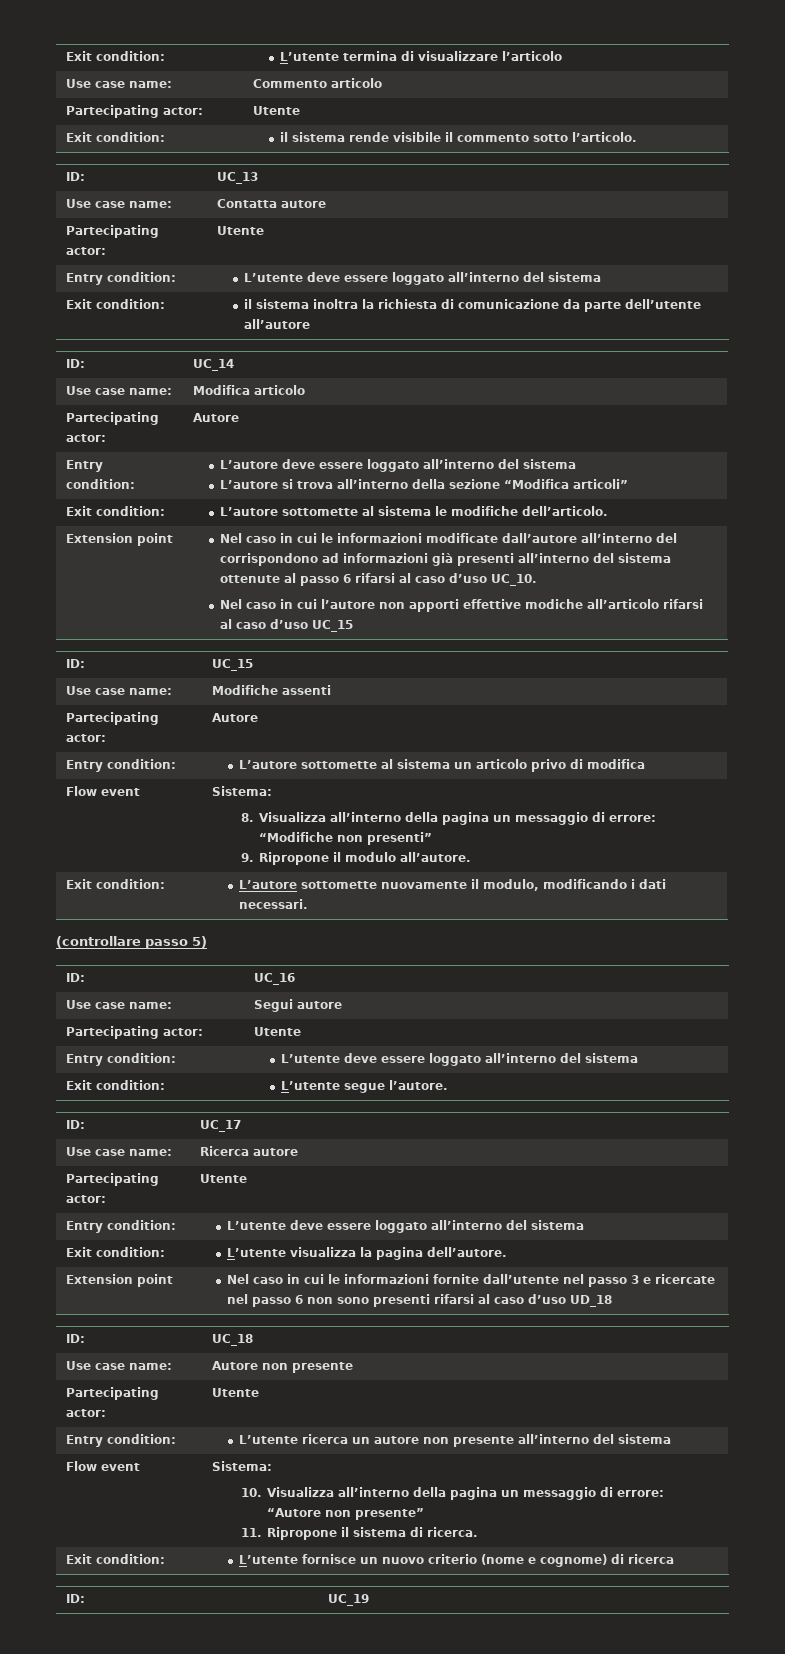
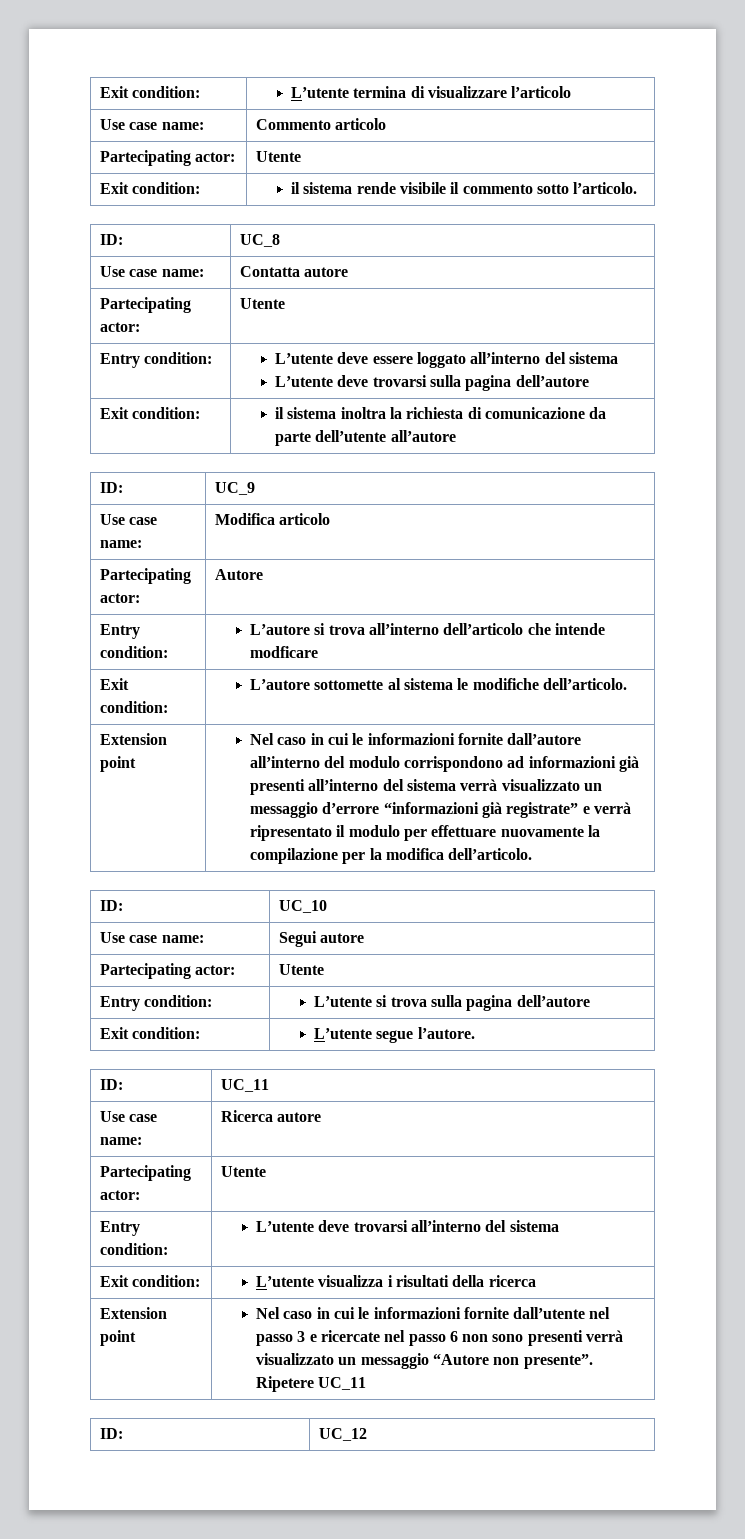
- ID: | UC_13
+ ID: | UC_8
  Use case name: | Contatta autore
  Partecipating actor: | Utente
  Entry condition: | L’utente deve essere loggato all’interno del sistema
+ L’utente deve trovarsi sulla pagina dell’autore
- ID: | UC_14
+ ID: | UC_9
- Entry condition: | L’autore deve essere loggato all’interno del sistema
- L’autore si trova all’interno della sezione “Modifica articoli”
+ Entry condition: | L’autore si trova all’interno dell’articolo che intende modficare
- Nel caso in cui le informazioni modificate dall’autore all’interno del corrispondono ad informazioni già presenti all’interno del sistema ottenute al passo 6 rifarsi al caso d’uso UC_10.
- Nel caso in cui l’autore non apporti effettive modiche all’articolo rifarsi al caso d’uso UC_15
- ID: | UC_15
- Use case name: | Modifiche assenti
- Partecipating actor: | Autore
- Entry condition: | L’autore sottomette al sistema un articolo privo di modifica
- Flow event | Sistema:
- 8. Visualizza all’interno della pagina un messaggio di errore: “Modifiche non presenti”
- 9. Ripropone il modulo all’autore.
- Exit condition: | L’autore sottomette nuovamente il modulo, modificando i dati necessari.
- (controllare passo 5)
- ID: | UC_16
+ Nel caso in cui le informazioni fornite dall’autore all’interno del modulo corrispondono ad informazioni già presenti all’interno del sistema verrà visualizzato un messaggio d’errore “informazioni già registrate” e verrà ripresentato il modulo per effettuare nuovamente la compilazione per la modifica dell’articolo.
+ ID: | UC_10
  Use case name: | Segui autore
  Partecipating actor: | Utente
- Entry condition: | L’utente deve essere loggato all’interno del sistema
+ Entry condition: | L’utente si trova sulla pagina dell’autore
- ID: | UC_17
+ ID: | UC_11
  Use case name: | Ricerca autore
  Partecipating actor: | Utente
- Entry condition: | L’utente deve essere loggato all’interno del sistema
+ Entry condition: | L’utente deve trovarsi all’interno del sistema
- Exit condition: | L’utente visualizza la pagina dell’autore.
+ Exit condition: | L’utente visualizza i risultati della ricerca
- Extension point | Nel caso in cui le informazioni fornite dall’utente nel passo 3 e ricercate nel passo 6 non sono presenti rifarsi al caso d’uso UD_18
- ID: | UC_18
- Use case name: | Autore non presente
- Partecipating actor: | Utente
- Entry condition: | L’utente ricerca un autore non presente all’interno del sistema
- Flow event | Sistema:
- 10. Visualizza all’interno della pagina un messaggio di errore: “Autore non presente”
- 11. Ripropone il sistema di ricerca.
- Exit condition: | L’utente fornisce un nuovo criterio (nome e cognome) di ricerca
- ID: | UC_19
+ Extension point | Nel caso in cui le informazioni fornite dall’utente nel passo 3 e ricercate nel passo 6 non sono presenti verrà visualizzato un messaggio “Autore non presente”. Ripetere UC_11
+ ID: | UC_12

